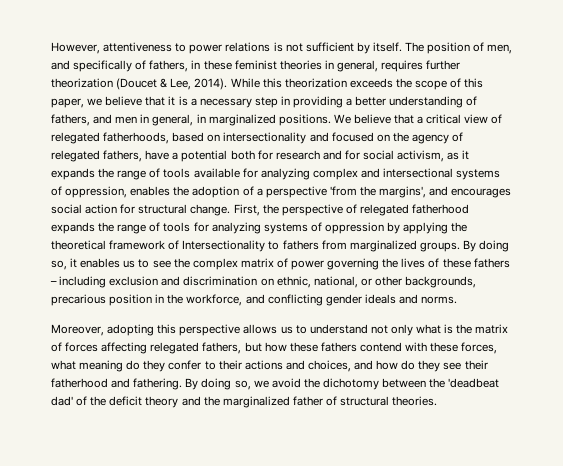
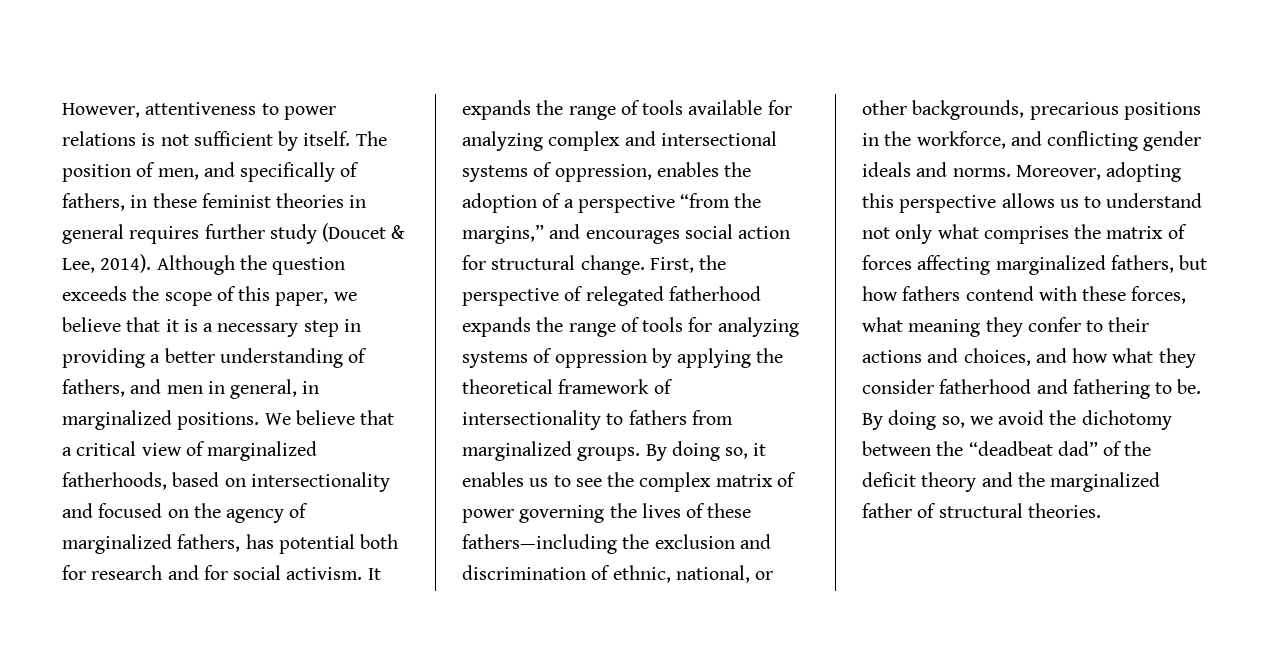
- The position of men, and specifically of fathers, in these feminist theories in general, requires further theorization (Doucet & Lee, 2014).
+ The position of men, and specifically of fathers, in these feminist theories in general requires further study (Doucet & Lee, 2014).
- While this theorization exceeds the scope of this paper, we believe that it is a necessary step in providing a better understanding of fathers, and men in general, in marginalized positions.
+ Although the question exceeds the scope of this paper, we believe that it is a necessary step in providing a better understanding of fathers, and men in general, in marginalized positions.
- We believe that a critical view of relegated fatherhoods, based on intersectionality and focused on the agency of relegated fathers, have a potential both for research and for social activism, as it expands the range of tools available for analyzing complex and intersectional systems of oppression, enables the adoption of a perspective 'from the margins', and encourages social action for structural change.
+ We believe that a critical view of marginalized fatherhoods, based on intersectionality and focused on the agency of marginalized fathers, has potential both for research and for social activism. It expands the range of tools available for analyzing complex and intersectional systems of oppression, enables the adoption of a perspective “from the margins,” and encourages social action for structural change.
- First, the perspective of relegated fatherhood expands the range of tools for analyzing systems of oppression by applying the theoretical framework of Intersectionality to fathers from marginalized groups.
+ First, the perspective of relegated fatherhood expands the range of tools for analyzing systems of oppression by applying the theoretical framework of intersectionality to fathers from marginalized groups.
- By doing so, it enables us to see the complex matrix of power governing the lives of these fathers – including exclusion and discrimination on ethnic, national, or other backgrounds, precarious position in the workforce, and conflicting gender ideals and norms.
- Moreover, adopting this perspective allows us to understand not only what is the matrix of forces affecting relegated fathers, but how these fathers contend with these forces, what meaning do they confer to their actions and choices, and how do they see their fatherhood and fathering.
+ By doing so, it enables us to see the complex matrix of power governing the lives of these fathers—including the exclusion and discrimination of ethnic, national, or other backgrounds, precarious positions in the workforce, and conflicting gender ideals and norms. Moreover, adopting this perspective allows us to understand not only what comprises the matrix of forces affecting marginalized fathers, but how fathers contend with these forces, what meaning they confer to their actions and choices, and how what they consider fatherhood and fathering to be.
- By doing so, we avoid the dichotomy between the 'deadbeat dad' of the deficit theory and the marginalized father of structural theories.
+ By doing so, we avoid the dichotomy between the “deadbeat dad” of the deficit theory and the marginalized father of structural theories.

